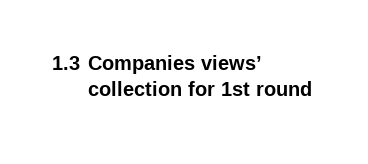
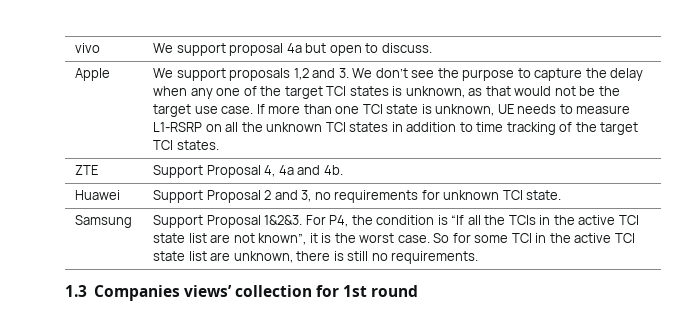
+ vivo | We support proposal 4a but open to discuss.
+ Apple | We support proposals 1,2 and 3. We don’t see the purpose to capture the delay when any one of the target TCI states is unknown, as that would not be the target use case. If more than one TCI state is unknown, UE needs to measure L1-RSRP on all the unknown TCI states in addition to time tracking of the target TCI states.
+ ZTE | Support Proposal 4, 4a and 4b.
+ Huawei | Support Proposal 2 and 3, no requirements for unknown TCI state.
+ Samsung | Support Proposal 1&2&3. For P4, the condition is “If all the TCIs in the active TCI state list are not known”, it is the worst case. So for some TCI in the active TCI state list are unknown, there is still no requirements.

